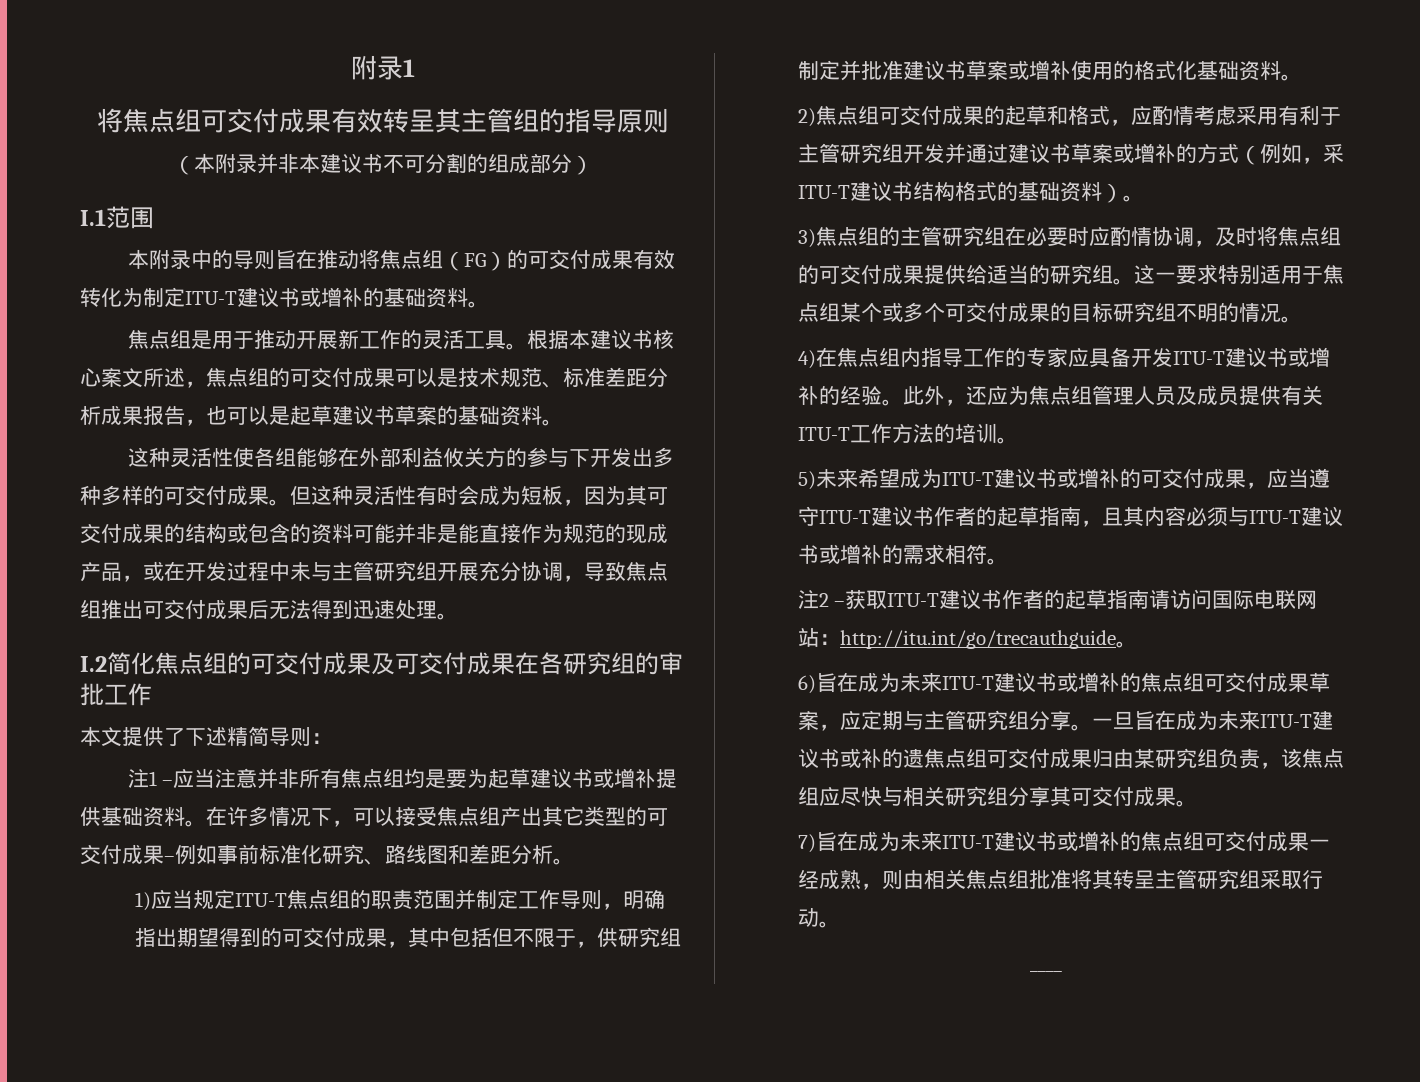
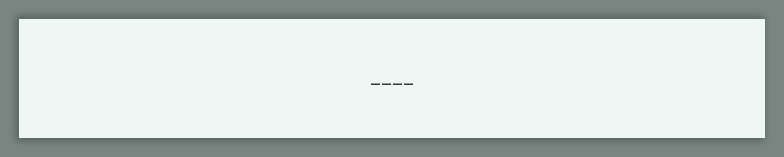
- 附录1
- 将焦点组可交付成果有效转呈其主管组的指导原则
- （本附录并非本建议书不可分割的组成部分）
- I.1范围
- 本附录中的导则旨在推动将焦点组（FG）的可交付成果有效转化为制定ITU-T建议书或增补的基础资料。
- 焦点组是用于推动开展新工作的灵活工具。根据本建议书核心案文所述，焦点组的可交付成果可以是技术规范、标准差距分析成果报告，也可以是起草建议书草案的基础资料。
- 这种灵活性使各组能够在外部利益攸关方的参与下开发出多种多样的可交付成果。但这种灵活性有时会成为短板，因为其可交付成果的结构或包含的资料可能并非是能直接作为规范的现成产品，或在开发过程中未与主管研究组开展充分协调，导致焦点组推出可交付成果后无法得到迅速处理。
- I.2简化焦点组的可交付成果及可交付成果在各研究组的审批工作
- 本文提供了下述精简导则：
- 注1 –应当注意并非所有焦点组均是要为起草建议书或增补提供基础资料。在许多情况下，可以接受焦点组产出其它类型的可交付成果–例如事前标准化研究、路线图和差距分析。
- 1)应当规定ITU-T焦点组的职责范围并制定工作导则，明确指出期望得到的可交付成果，其中包括但不限于，供研究组制定并批准建议书草案或增补使用的格式化基础资料。
- 2)焦点组可交付成果的起草和格式，应酌情考虑采用有利于主管研究组开发并通过建议书草案或增补的方式（例如，采ITU-T建议书结构格式的基础资料）。
- 3)焦点组的主管研究组在必要时应酌情协调，及时将焦点组的可交付成果提供给适当的研究组。这一要求特别适用于焦点组某个或多个可交付成果的目标研究组不明的情况。
- 4)在焦点组内指导工作的专家应具备开发ITU-T建议书或增补的经验。此外，还应为焦点组管理人员及成员提供有关ITU-T工作方法的培训。
- 5)未来希望成为ITU-T建议书或增补的可交付成果，应当遵守ITU-T建议书作者的起草指南，且其内容必须与ITU-T建议书或增补的需求相符。
- 注2 –获取ITU-T建议书作者的起草指南请访问国际电联网站：http://itu.int/go/trecauthguide。
- 6)旨在成为未来ITU-T建议书或增补的焦点组可交付成果草案，应定期与主管研究组分享。一旦旨在成为未来ITU-T建议书或补的遗焦点组可交付成果归由某研究组负责，该焦点组应尽快与相关研究组分享其可交付成果。
- 7)旨在成为未来ITU-T建议书或增补的焦点组可交付成果一经成熟，则由相关焦点组批准将其转呈主管研究组采取行动。

